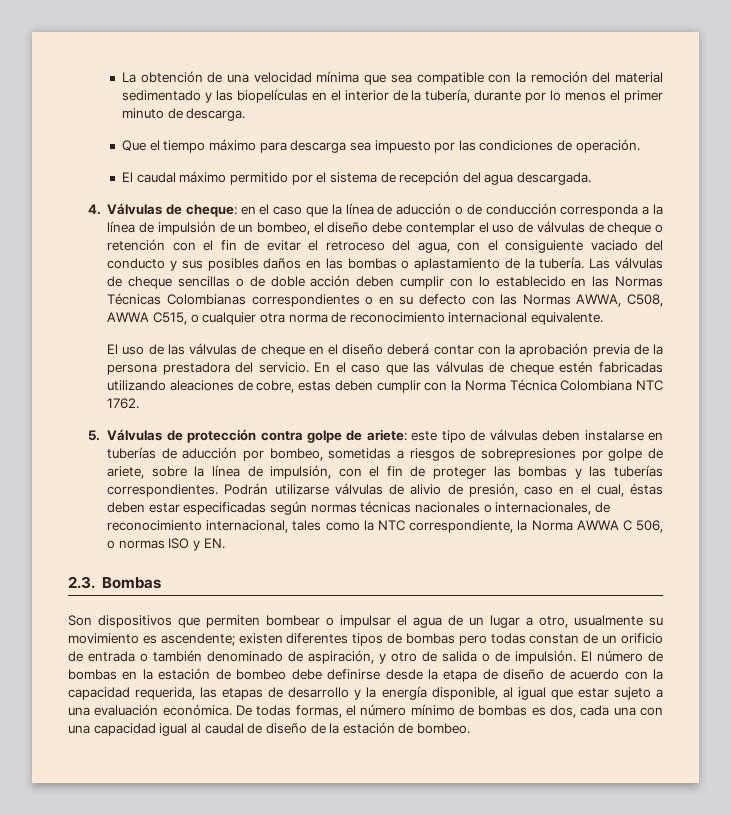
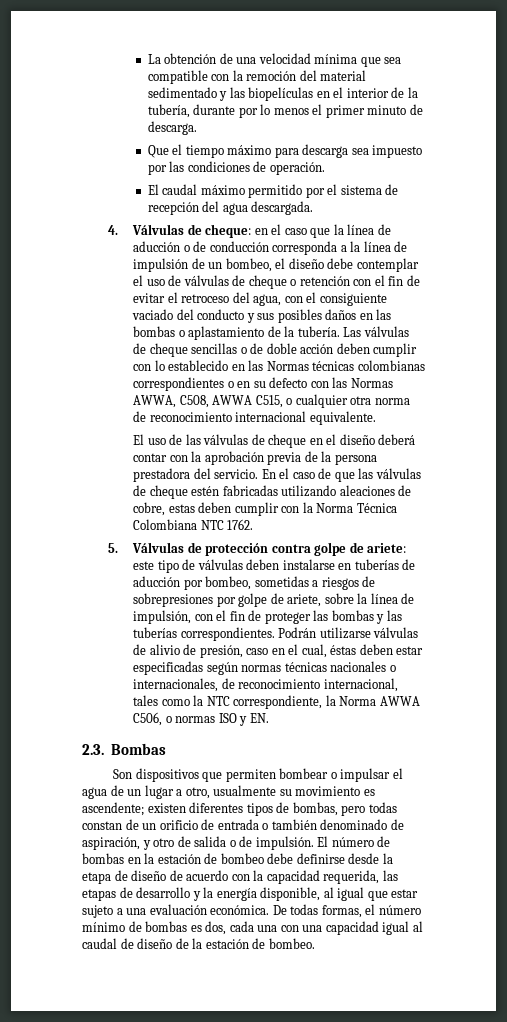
- Las válvulas de cheque sencillas o de doble acción deben cumplir con lo establecido en las Normas Técnicas Colombianas correspondientes o en su defecto con las Normas AWWA, C508, AWWA C515, o cualquier otra norma de reconocimiento internacional equivalente.
+ Las válvulas de cheque sencillas o de doble acción deben cumplir con lo establecido en las Normas técnicas colombianas correspondientes o en su defecto con las Normas AWWA, C508, AWWA C515, o cualquier otra norma de reconocimiento internacional equivalente.
- En el caso que las válvulas de cheque estén fabricadas utilizando aleaciones de cobre, estas deben cumplir con la Norma Técnica Colombiana NTC 1762.
+ En el caso de que las válvulas de cheque estén fabricadas utilizando aleaciones de cobre, estas deben cumplir con la Norma Técnica Colombiana NTC 1762.
- Podrán utilizarse válvulas de alivio de presión, caso en el cual, éstas deben estar especificadas según normas técnicas nacionales o internacionales, de reconocimiento internacional, tales como la NTC correspondiente, la Norma AWWA C 506, o normas ISO y EN.
+ Podrán utilizarse válvulas de alivio de presión, caso en el cual, éstas deben estar especificadas según normas técnicas nacionales o internacionales, de reconocimiento internacional, tales como la NTC correspondiente, la Norma AWWA C506, o normas ISO y EN.
- Son dispositivos que permiten bombear o impulsar el agua de un lugar a otro, usualmente su movimiento es ascendente; existen diferentes tipos de bombas pero todas constan de un orificio de entrada o también denominado de aspiración, y otro de salida o de impulsión.
+ Son dispositivos que permiten bombear o impulsar el agua de un lugar a otro, usualmente su movimiento es ascendente; existen diferentes tipos de bombas, pero todas constan de un orificio de entrada o también denominado de aspiración, y otro de salida o de impulsión.

